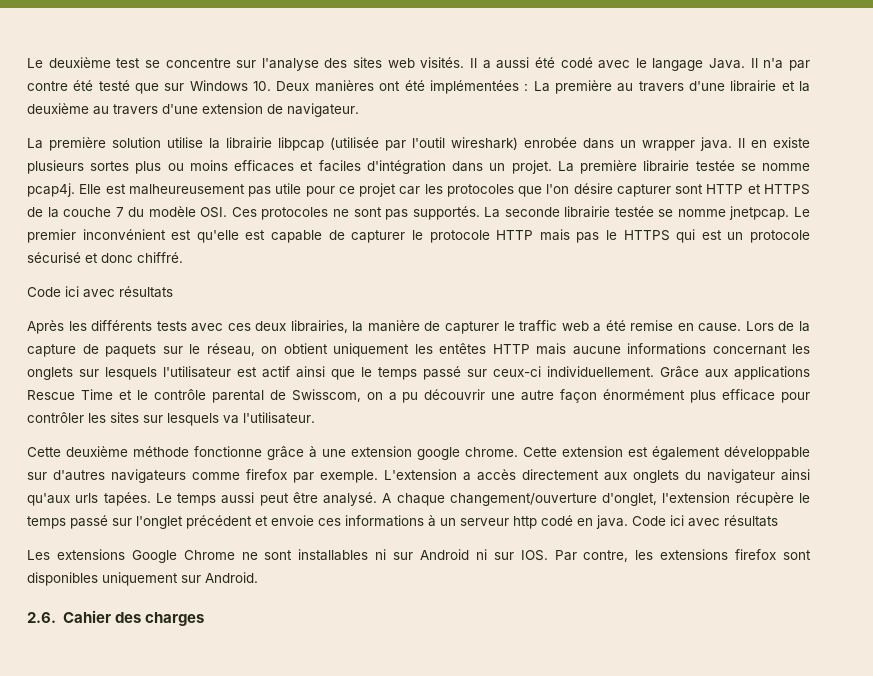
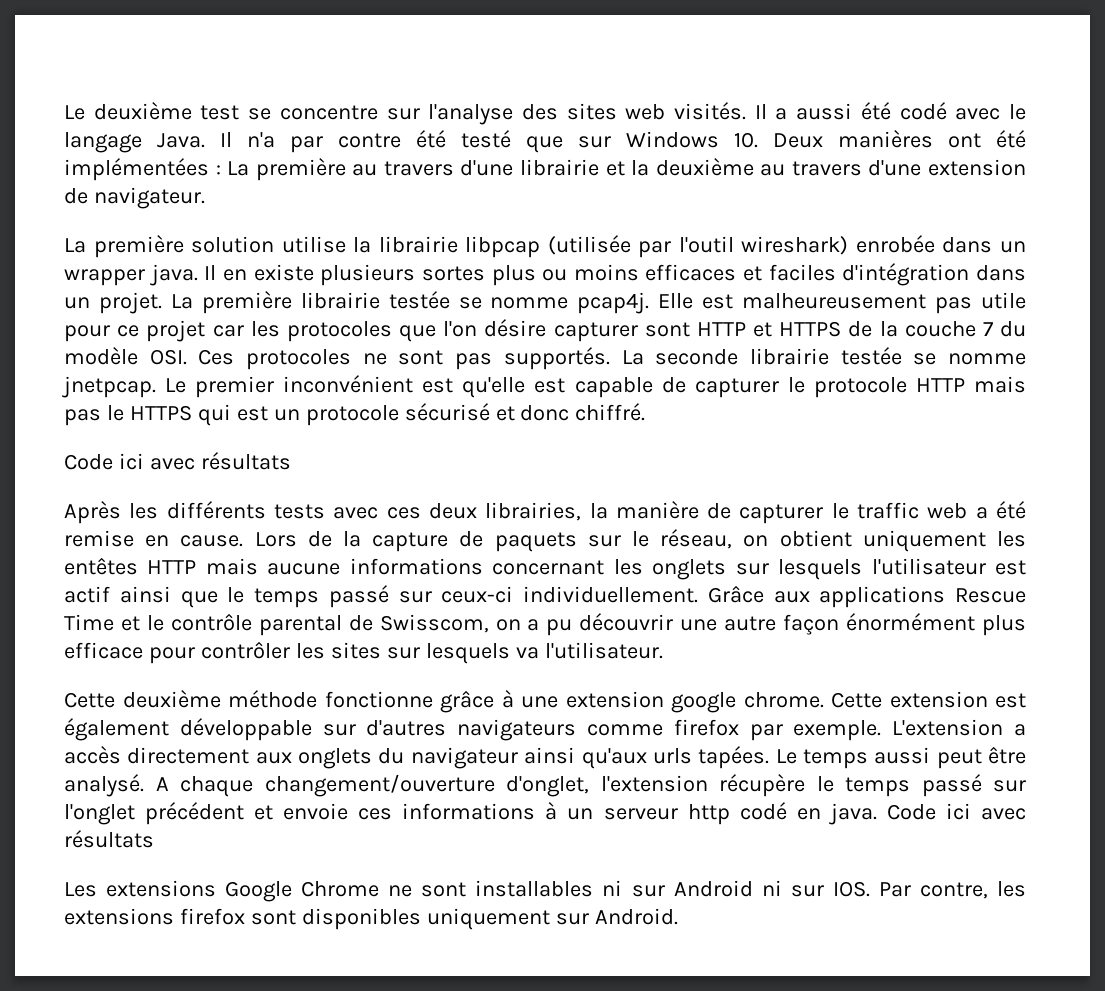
- 2.6. Cahier des charges

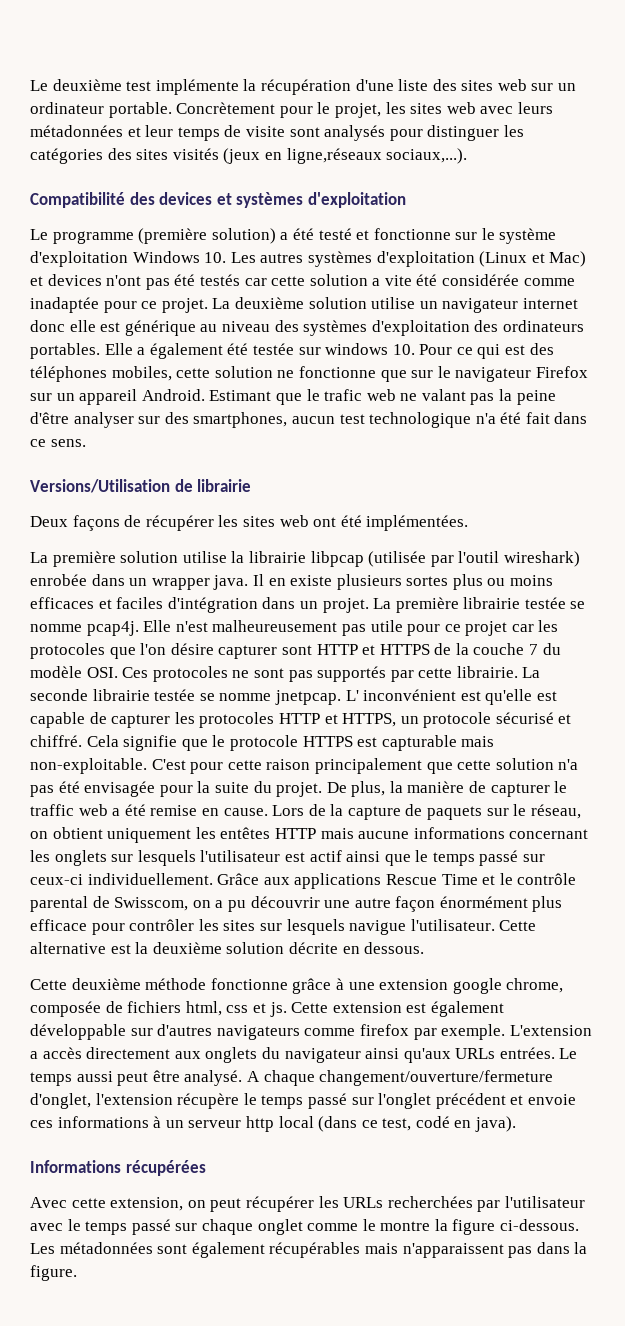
- Le deuxième test se concentre sur l'analyse des sites web visités. Il a aussi été codé avec le langage Java. Il n'a par contre été testé que sur Windows 10. Deux manières ont été implémentées : La première au travers d'une librairie et la deuxième au travers d'une extension de navigateur.
+ Le deuxième test implémente la récupération d'une liste des sites web sur un ordinateur portable. Concrètement pour le projet, les sites web avec leurs métadonnées et leur temps de visite sont analysés pour distinguer les catégories des sites visités (jeux en ligne,réseaux sociaux,...).
+ Compatibilité des devices et systèmes d'exploitation
+ Le programme (première solution) a été testé et fonctionne sur le système d'exploitation Windows 10. Les autres systèmes d'exploitation (Linux et Mac) et devices n'ont pas été testés car cette solution a vite été considérée comme inadaptée pour ce projet. La deuxième solution utilise un navigateur internet donc elle est générique au niveau des systèmes d'exploitation des ordinateurs portables. Elle a également été testée sur windows 10. Pour ce qui est des téléphones mobiles, cette solution ne fonctionne que sur le navigateur Firefox sur un appareil Android. Estimant que le trafic web ne valant pas la peine d'être analyser sur des smartphones, aucun test technologique n'a été fait dans ce sens.
+ Versions/Utilisation de librairie
+ Deux façons de récupérer les sites web ont été implémentées.
- Elle est malheureusement pas utile pour ce projet car les protocoles que l'on désire capturer sont HTTP et HTTPS de la couche 7 du modèle OSI. Ces protocoles ne sont pas supportés.
+ Elle n'est malheureusement pas utile pour ce projet car les protocoles que l'on désire capturer sont HTTP et HTTPS de la couche 7 du modèle OSI. Ces protocoles ne sont pas supportés par cette librairie.
- Le premier inconvénient est qu'elle est capable de capturer le protocole HTTP mais pas le HTTPS qui est un protocole sécurisé et donc chiffré.
- Code ici avec résultats
- Après les différents tests avec ces deux librairies, la manière de capturer le traffic web a été remise en cause.
+ L' inconvénient est qu'elle est capable de capturer les protocoles HTTP et HTTPS, un protocole sécurisé et chiffré. Cela signifie que le protocole HTTPS est capturable mais non-exploitable. C'est pour cette raison principalement que cette solution n'a pas été envisagée pour la suite du projet. De plus, la manière de capturer le traffic web a été remise en cause.
- Grâce aux applications Rescue Time et le contrôle parental de Swisscom, on a pu découvrir une autre façon énormément plus efficace pour contrôler les sites sur lesquels va l'utilisateur.
+ Grâce aux applications Rescue Time et le contrôle parental de Swisscom, on a pu découvrir une autre façon énormément plus efficace pour contrôler les sites sur lesquels navigue l'utilisateur. Cette alternative est la deuxième solution décrite en dessous.
- Cette deuxième méthode fonctionne grâce à une extension google chrome.
+ Cette deuxième méthode fonctionne grâce à une extension google chrome, composée de fichiers html, css et js.
- L'extension a accès directement aux onglets du navigateur ainsi qu'aux urls tapées.
+ L'extension a accès directement aux onglets du navigateur ainsi qu'aux URLs entrées.
- A chaque changement/ouverture d'onglet, l'extension récupère le temps passé sur l'onglet précédent et envoie ces informations à un serveur http codé en java. Code ici avec résultats
- Les extensions Google Chrome ne sont installables ni sur Android ni sur IOS. Par contre, les extensions firefox sont disponibles uniquement sur Android.
+ A chaque changement/ouverture/fermeture d'onglet, l'extension récupère le temps passé sur l'onglet précédent et envoie ces informations à un serveur http local (dans ce test, codé en java).
+ Informations récupérées
+ Avec cette extension, on peut récupérer les URLs recherchées par l'utilisateur avec le temps passé sur chaque onglet comme le montre la figure ci-dessous. Les métadonnées sont également récupérables mais n'apparaissent pas dans la figure.

